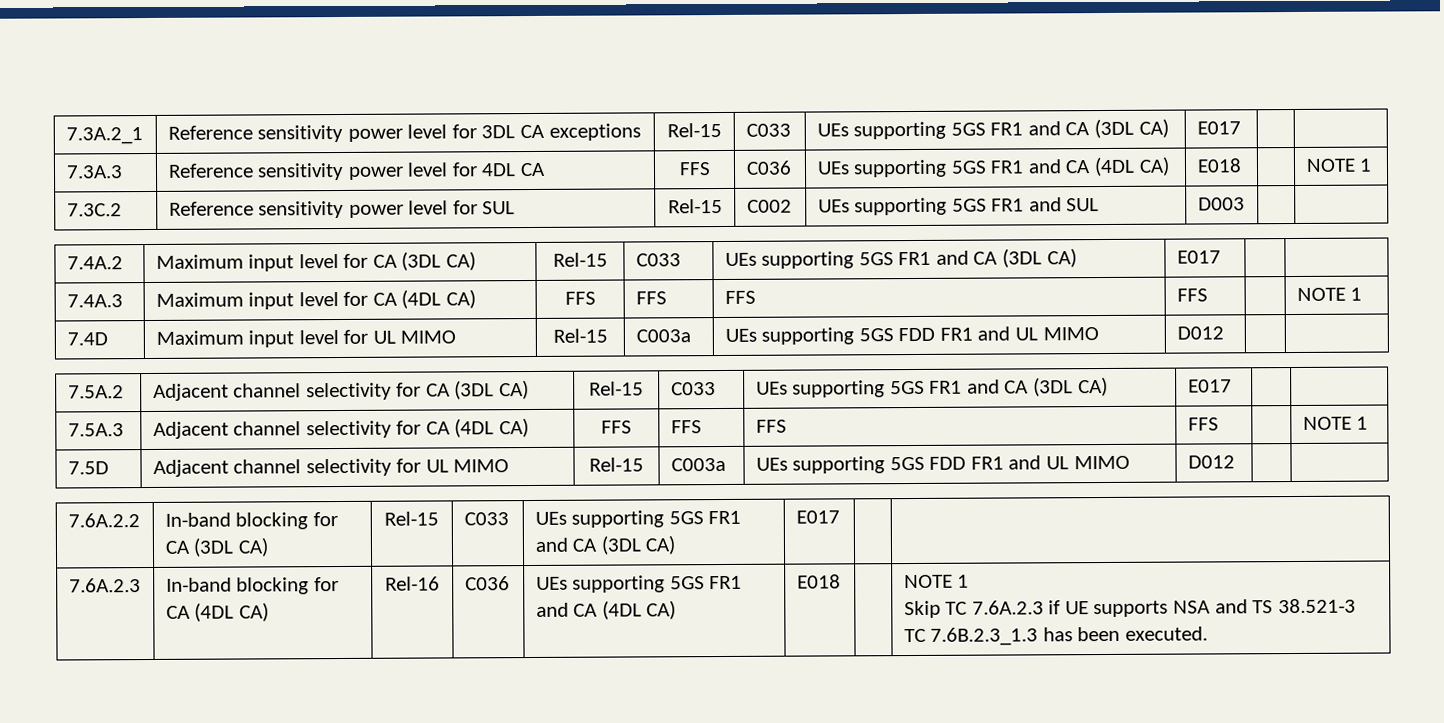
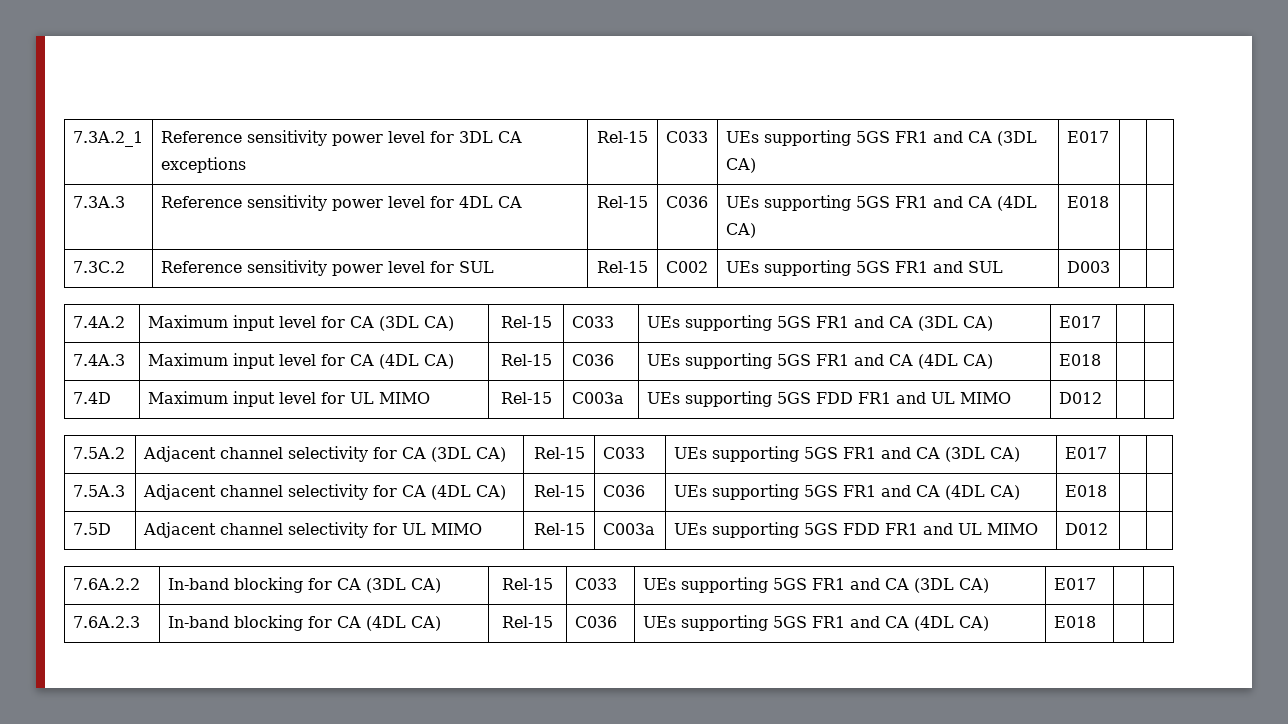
- 7.3A.3 | Reference sensitivity power level for 4DL CA | FFS | C036 | UEs supporting 5GS FR1 and CA (4DL CA) | E018 | | NOTE 1
+ 7.3A.3 | Reference sensitivity power level for 4DL CA | Rel-15 | C036 | UEs supporting 5GS FR1 and CA (4DL CA) | E018 | |
- 7.4A.3 | Maximum input level for CA (4DL CA) | FFS | FFS | FFS | FFS | | NOTE 1
+ 7.4A.3 | Maximum input level for CA (4DL CA) | Rel-15 | C036 | UEs supporting 5GS FR1 and CA (4DL CA) | E018 | |
- 7.5A.3 | Adjacent channel selectivity for CA (4DL CA) | FFS | FFS | FFS | FFS | | NOTE 1
+ 7.5A.3 | Adjacent channel selectivity for CA (4DL CA) | Rel-15 | C036 | UEs supporting 5GS FR1 and CA (4DL CA) | E018 | |
- 7.6A.2.3 | In-band blocking for CA (4DL CA) | Rel-16 | C036 | UEs supporting 5GS FR1 and CA (4DL CA) | E018 | | NOTE 1
- Skip TC 7.6A.2.3 if UE supports NSA and TS 38.521-3 TC 7.6B.2.3_1.3 has been executed.
+ 7.6A.2.3 | In-band blocking for CA (4DL CA) | Rel-15 | C036 | UEs supporting 5GS FR1 and CA (4DL CA) | E018 | |

